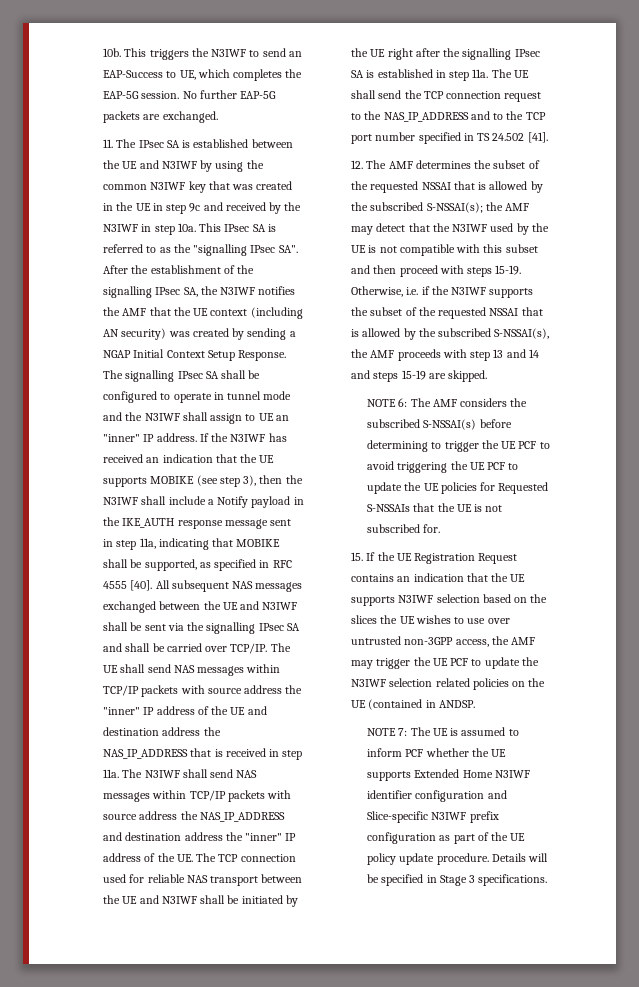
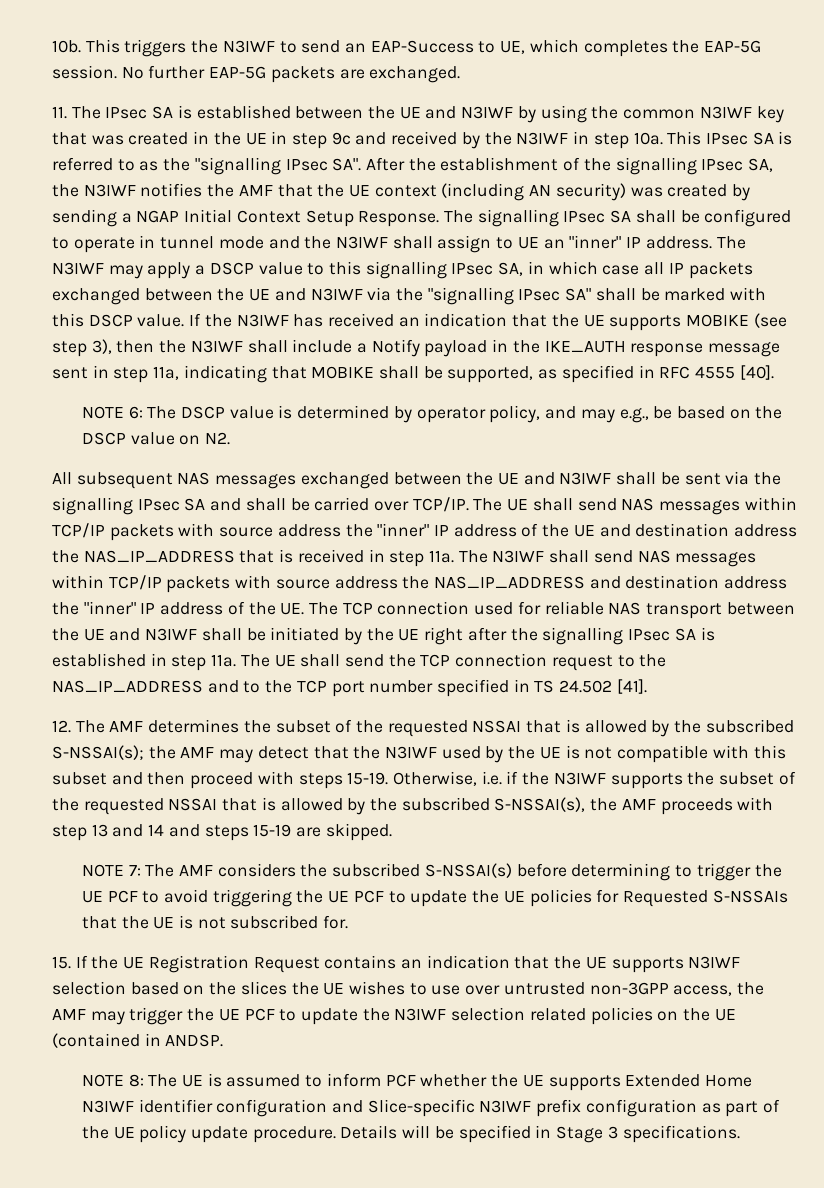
+ The N3IWF may apply a DSCP value to this signalling IPsec SA, in which case all IP packets exchanged between the UE and N3IWF via the "signalling IPsec SA" shall be marked with this DSCP value.
- If the N3IWF has received an indication that the UE supports MOBIKE (see step 3), then the N3IWF shall include a Notify payload in the IKE_AUTH response message sent in step 11a, indicating that MOBIKE shall be supported, as specified in RFC 4555 [40]. All subsequent NAS messages exchanged between the UE and N3IWF shall be sent via the signalling IPsec SA and shall be carried over TCP/IP.
+ If the N3IWF has received an indication that the UE supports MOBIKE (see step 3), then the N3IWF shall include a Notify payload in the IKE_AUTH response message sent in step 11a, indicating that MOBIKE shall be supported, as specified in RFC 4555 [40].
+ NOTE 6: The DSCP value is determined by operator policy, and may e.g., be based on the DSCP value on N2.
+ All subsequent NAS messages exchanged between the UE and N3IWF shall be sent via the signalling IPsec SA and shall be carried over TCP/IP.
- NOTE 6: The AMF considers the subscribed S-NSSAI(s) before determining to trigger the UE PCF to avoid triggering the UE PCF to update the UE policies for Requested S-NSSAIs that the UE is not subscribed for.
+ NOTE 7: The AMF considers the subscribed S-NSSAI(s) before determining to trigger the UE PCF to avoid triggering the UE PCF to update the UE policies for Requested S-NSSAIs that the UE is not subscribed for.
- NOTE 7: The UE is assumed to inform PCF whether the UE supports Extended Home N3IWF identifier configuration and Slice-specific N3IWF prefix configuration as part of the UE policy update procedure.
+ NOTE 8: The UE is assumed to inform PCF whether the UE supports Extended Home N3IWF identifier configuration and Slice-specific N3IWF prefix configuration as part of the UE policy update procedure.

